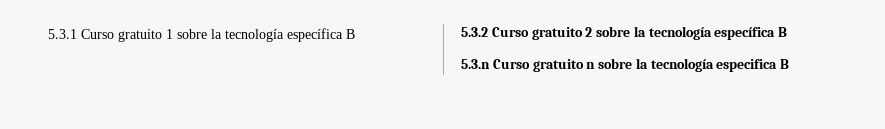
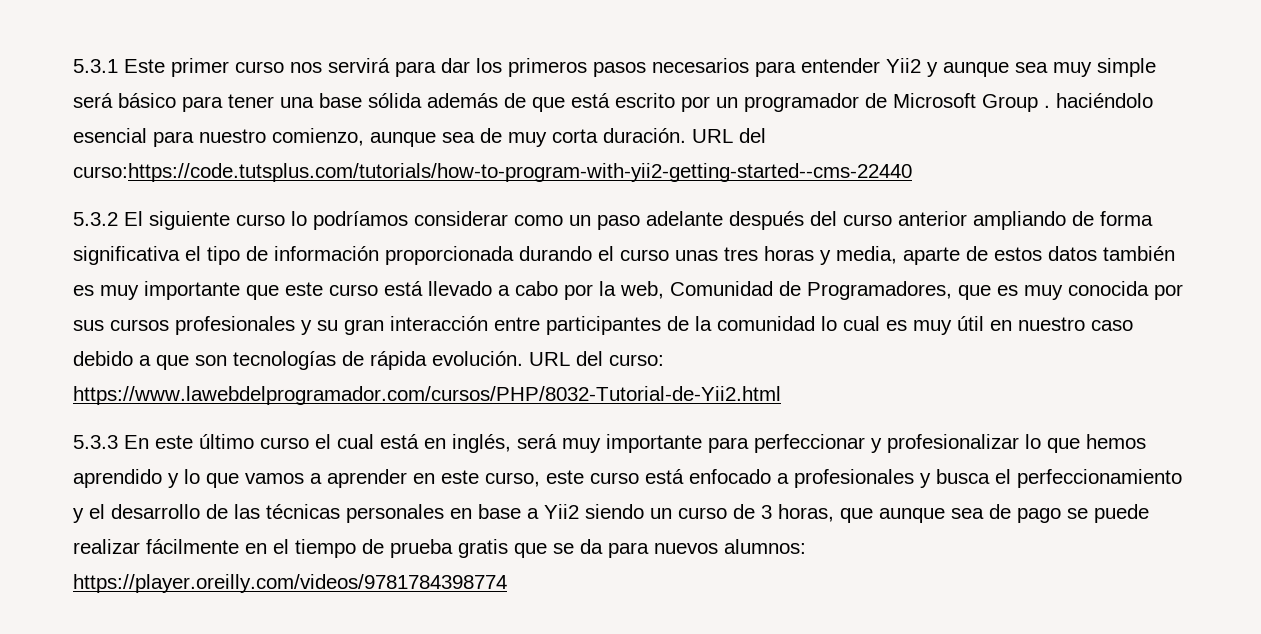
- 5.3.1 Curso gratuito 1 sobre la tecnología específica B
- 5.3.2 Curso gratuito 2 sobre la tecnología específica B
- 5.3.n Curso gratuito n sobre la tecnología especifica B
+ 5.3.1 Este primer curso nos servirá para dar los primeros pasos necesarios para entender Yii2 y aunque sea muy simple será básico para tener una base sólida además de que está escrito por un programador de Microsoft Group . haciéndolo esencial para nuestro comienzo, aunque sea de muy corta duración. URL del curso:https://code.tutsplus.com/tutorials/how-to-program-with-yii2-getting-started--cms-22440
+ 5.3.2 El siguiente curso lo podríamos considerar como un paso adelante después del curso anterior ampliando de forma significativa el tipo de información proporcionada durando el curso unas tres horas y media, aparte de estos datos también es muy importante que este curso está llevado a cabo por la web, Comunidad de Programadores, que es muy conocida por sus cursos profesionales y su gran interacción entre participantes de la comunidad lo cual es muy útil en nuestro caso debido a que son tecnologías de rápida evolución. URL del curso: https://www.lawebdelprogramador.com/cursos/PHP/8032-Tutorial-de-Yii2.html
+ 5.3.3 En este último curso el cual está en inglés, será muy importante para perfeccionar y profesionalizar lo que hemos aprendido y lo que vamos a aprender en este curso, este curso está enfocado a profesionales y busca el perfeccionamiento y el desarrollo de las técnicas personales en base a Yii2 siendo un curso de 3 horas, que aunque sea de pago se puede realizar fácilmente en el tiempo de prueba gratis que se da para nuevos alumnos: https://player.oreilly.com/videos/9781784398774

